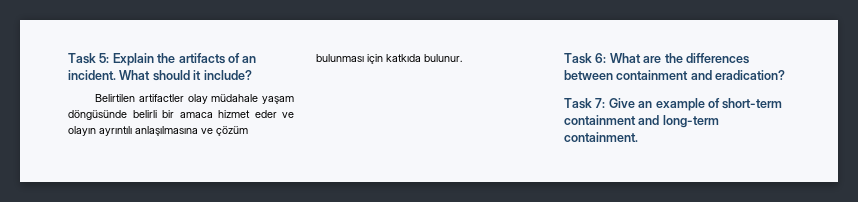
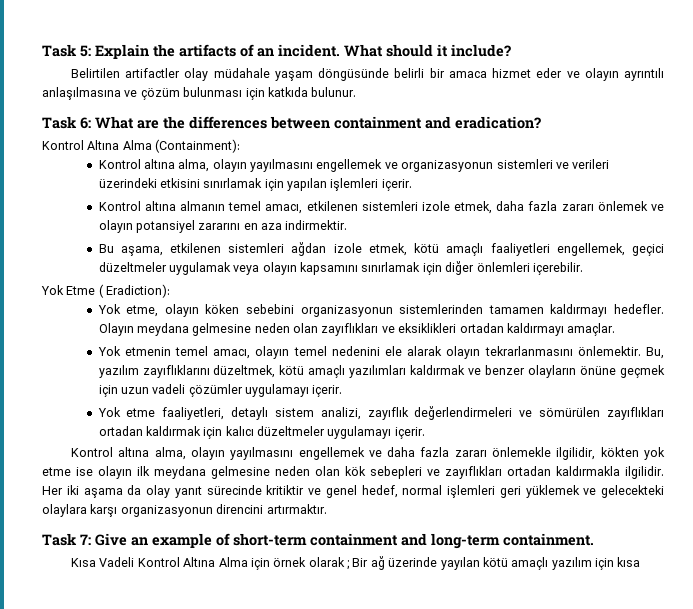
+ Kontrol Altına Alma (Containment):
+ Kontrol altına alma, olayın yayılmasını engellemek ve organizasyonun sistemleri ve verileri üzerindeki etkisini sınırlamak için yapılan işlemleri içerir.
+ Kontrol altına almanın temel amacı, etkilenen sistemleri izole etmek, daha fazla zararı önlemek ve olayın potansiyel zararını en aza indirmektir.
+ Bu aşama, etkilenen sistemleri ağdan izole etmek, kötü amaçlı faaliyetleri engellemek, geçici düzeltmeler uygulamak veya olayın kapsamını sınırlamak için diğer önlemleri içerebilir.
+ Yok Etme ( Eradiction):
+ Yok etme, olayın köken sebebini organizasyonun sistemlerinden tamamen kaldırmayı hedefler. Olayın meydana gelmesine neden olan zayıflıkları ve eksiklikleri ortadan kaldırmayı amaçlar.
+ Yok etmenin temel amacı, olayın temel nedenini ele alarak olayın tekrarlanmasını önlemektir. Bu, yazılım zayıflıklarını düzeltmek, kötü amaçlı yazılımları kaldırmak ve benzer olayların önüne geçmek için uzun vadeli çözümler uygulamayı içerir.
+ Yok etme faaliyetleri, detaylı sistem analizi, zayıflık değerlendirmeleri ve sömürülen zayıflıkları ortadan kaldırmak için kalıcı düzeltmeler uygulamayı içerir.
+ Kontrol altına alma, olayın yayılmasını engellemek ve daha fazla zararı önlemekle ilgilidir, kökten yok etme ise olayın ilk meydana gelmesine neden olan kök sebepleri ve zayıflıkları ortadan kaldırmakla ilgilidir. Her iki aşama da olay yanıt sürecinde kritiktir ve genel hedef, normal işlemleri geri yüklemek ve gelecekteki olaylara karşı organizasyonun direncini artırmaktır.
+ Kısa Vadeli Kontrol Altına Alma için örnek olarak ; Bir ağ üzerinde yayılan kötü amaçlı yazılım için kısa

